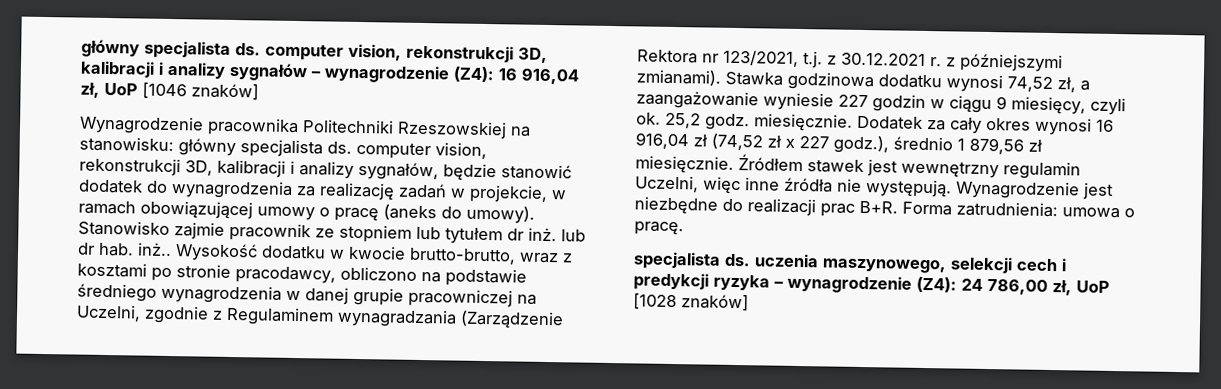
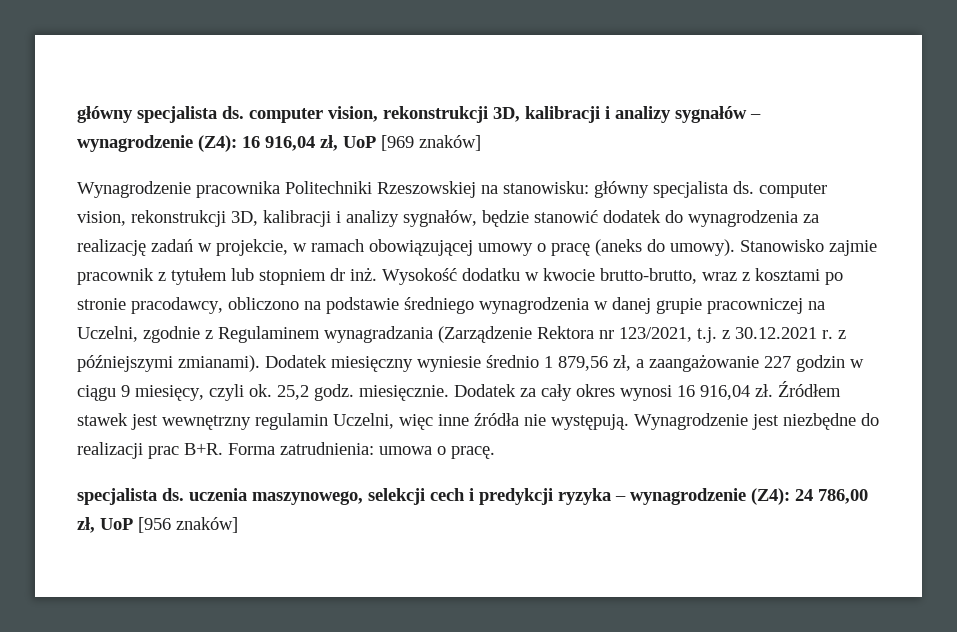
- główny specjalista ds. computer vision, rekonstrukcji 3D, kalibracji i analizy sygnałów – wynagrodzenie (Z4): 16 916,04 zł, UoP [1046 znaków]
+ główny specjalista ds. computer vision, rekonstrukcji 3D, kalibracji i analizy sygnałów – wynagrodzenie (Z4): 16 916,04 zł, UoP [969 znaków]
- Stanowisko zajmie pracownik ze stopniem lub tytułem dr inż. lub dr hab. inż..
+ Stanowisko zajmie pracownik z tytułem lub stopniem dr inż.
- Stawka godzinowa dodatku wynosi 74,52 zł, a zaangażowanie wyniesie 227 godzin w ciągu 9 miesięcy, czyli ok.
+ Dodatek miesięczny wyniesie średnio 1 879,56 zł, a zaangażowanie 227 godzin w ciągu 9 miesięcy, czyli ok.
- Dodatek za cały okres wynosi 16 916,04 zł (74,52 zł x 227 godz.), średnio 1 879,56 zł miesięcznie.
+ Dodatek za cały okres wynosi 16 916,04 zł.
- specjalista ds. uczenia maszynowego, selekcji cech i predykcji ryzyka – wynagrodzenie (Z4): 24 786,00 zł, UoP [1028 znaków]
+ specjalista ds. uczenia maszynowego, selekcji cech i predykcji ryzyka – wynagrodzenie (Z4): 24 786,00 zł, UoP [956 znaków]

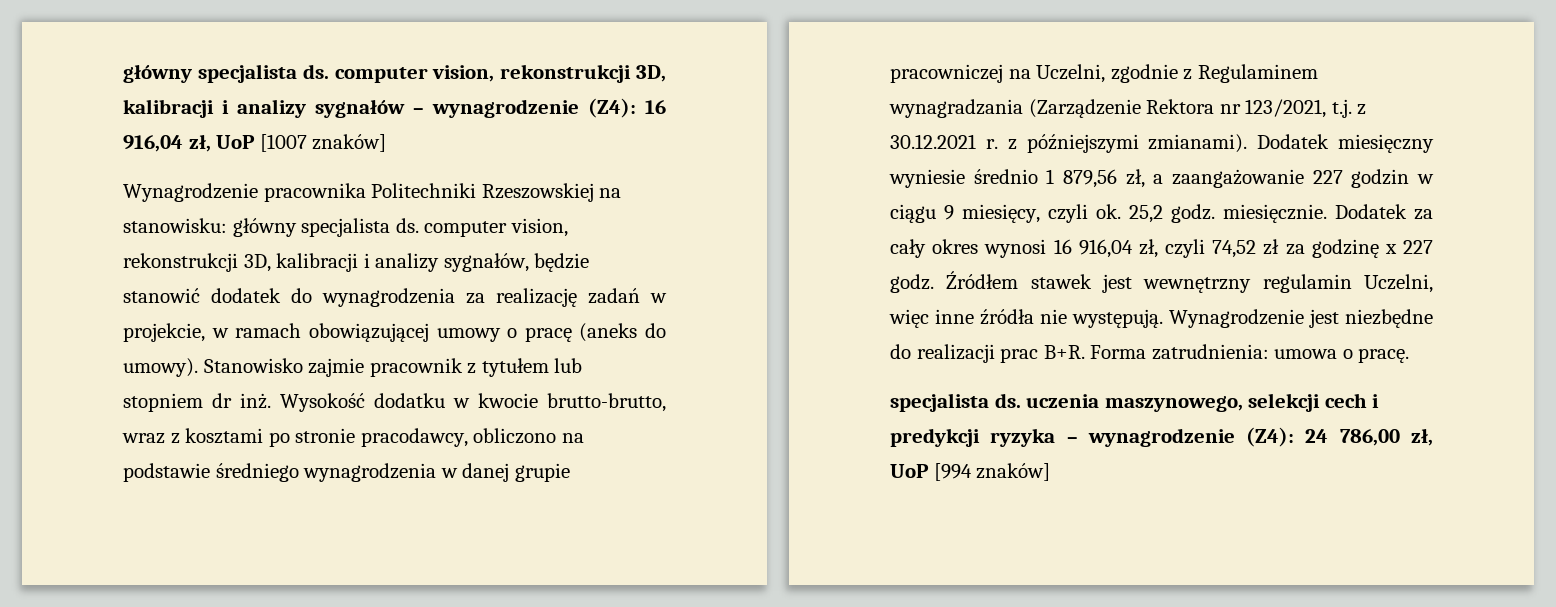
- główny specjalista ds. computer vision, rekonstrukcji 3D, kalibracji i analizy sygnałów – wynagrodzenie (Z4): 16 916,04 zł, UoP [969 znaków]
+ główny specjalista ds. computer vision, rekonstrukcji 3D, kalibracji i analizy sygnałów – wynagrodzenie (Z4): 16 916,04 zł, UoP [1007 znaków]
- Dodatek za cały okres wynosi 16 916,04 zł.
+ Dodatek za cały okres wynosi 16 916,04 zł, czyli 74,52 zł za godzinę x 227 godz.
- specjalista ds. uczenia maszynowego, selekcji cech i predykcji ryzyka – wynagrodzenie (Z4): 24 786,00 zł, UoP [956 znaków]
+ specjalista ds. uczenia maszynowego, selekcji cech i predykcji ryzyka – wynagrodzenie (Z4): 24 786,00 zł, UoP [994 znaków]

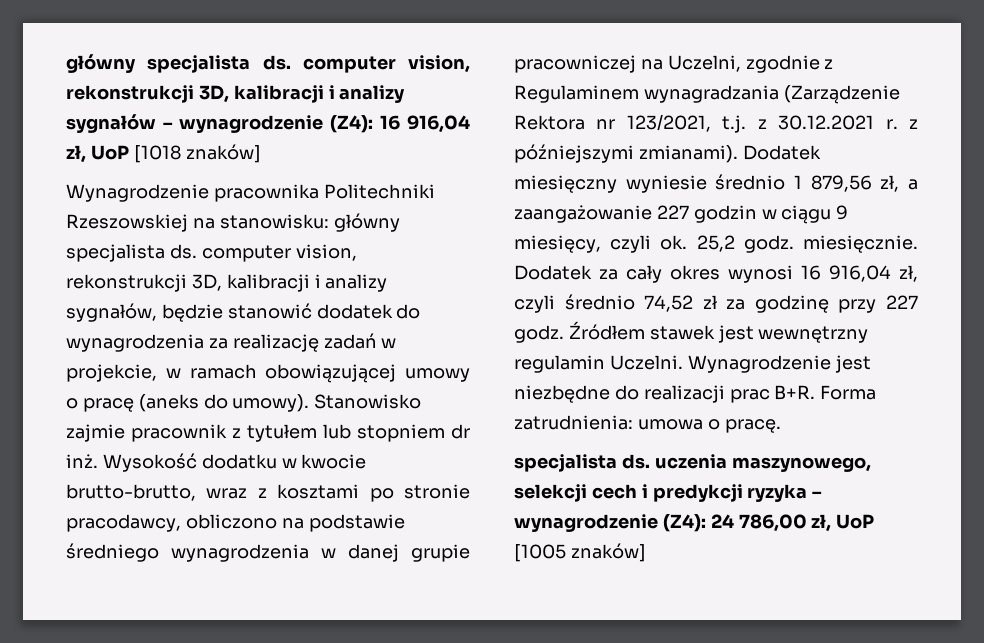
- główny specjalista ds. computer vision, rekonstrukcji 3D, kalibracji i analizy sygnałów – wynagrodzenie (Z4): 16 916,04 zł, UoP [1007 znaków]
+ główny specjalista ds. computer vision, rekonstrukcji 3D, kalibracji i analizy sygnałów – wynagrodzenie (Z4): 16 916,04 zł, UoP [1018 znaków]
- Dodatek za cały okres wynosi 16 916,04 zł, czyli 74,52 zł za godzinę x 227 godz.
+ Dodatek za cały okres wynosi 16 916,04 zł, czyli średnio 74,52 zł za godzinę przy 227 godz.
- Źródłem stawek jest wewnętrzny regulamin Uczelni, więc inne źródła nie występują.
+ Źródłem stawek jest wewnętrzny regulamin Uczelni.
- specjalista ds. uczenia maszynowego, selekcji cech i predykcji ryzyka – wynagrodzenie (Z4): 24 786,00 zł, UoP [994 znaków]
+ specjalista ds. uczenia maszynowego, selekcji cech i predykcji ryzyka – wynagrodzenie (Z4): 24 786,00 zł, UoP [1005 znaków]

